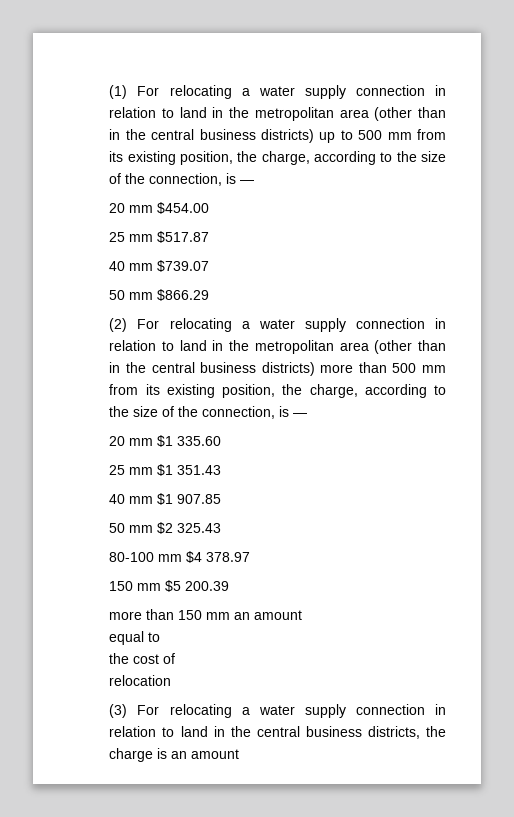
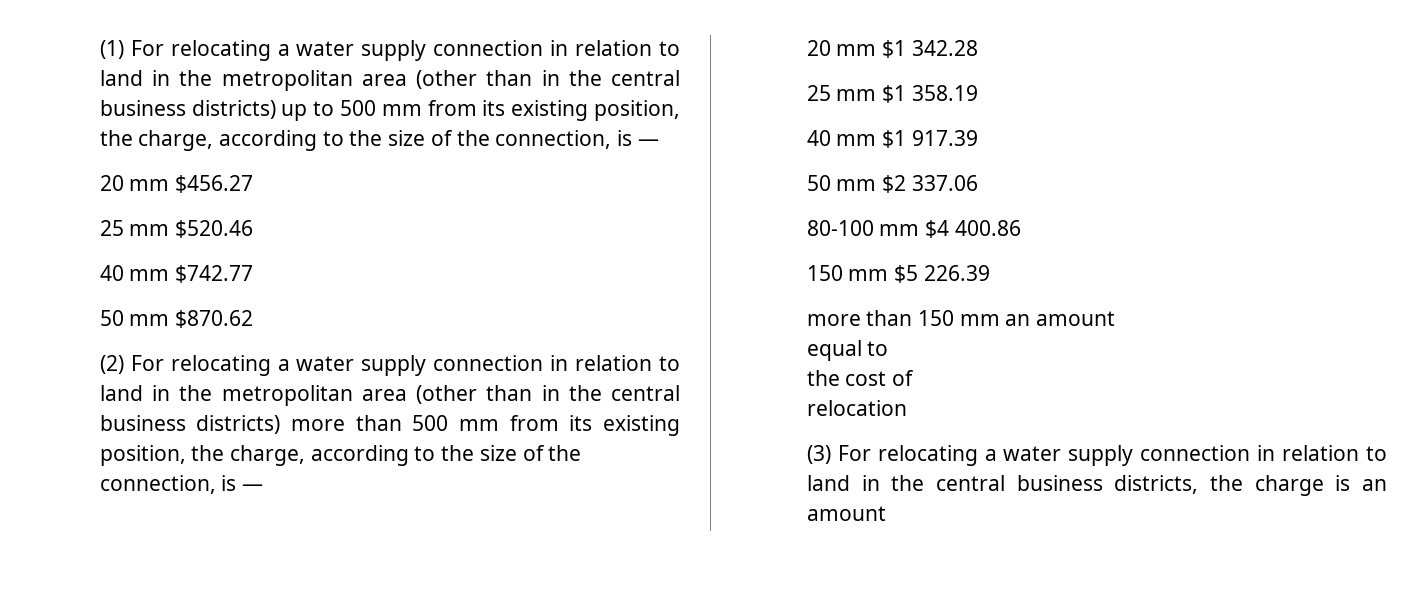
- 20 mm $454.00
- 25 mm $517.87
- 40 mm $739.07
- 50 mm $866.29
+ 20 mm $456.27
+ 25 mm $520.46
+ 40 mm $742.77
+ 50 mm $870.62
- 20 mm $1 335.60
+ 20 mm $1 342.28
- 25 mm $1 351.43
+ 25 mm $1 358.19
- 40 mm $1 907.85
+ 40 mm $1 917.39
- 50 mm $2 325.43
+ 50 mm $2 337.06
- 80-100 mm $4 378.97
+ 80-100 mm $4 400.86
- 150 mm $5 200.39
+ 150 mm $5 226.39

